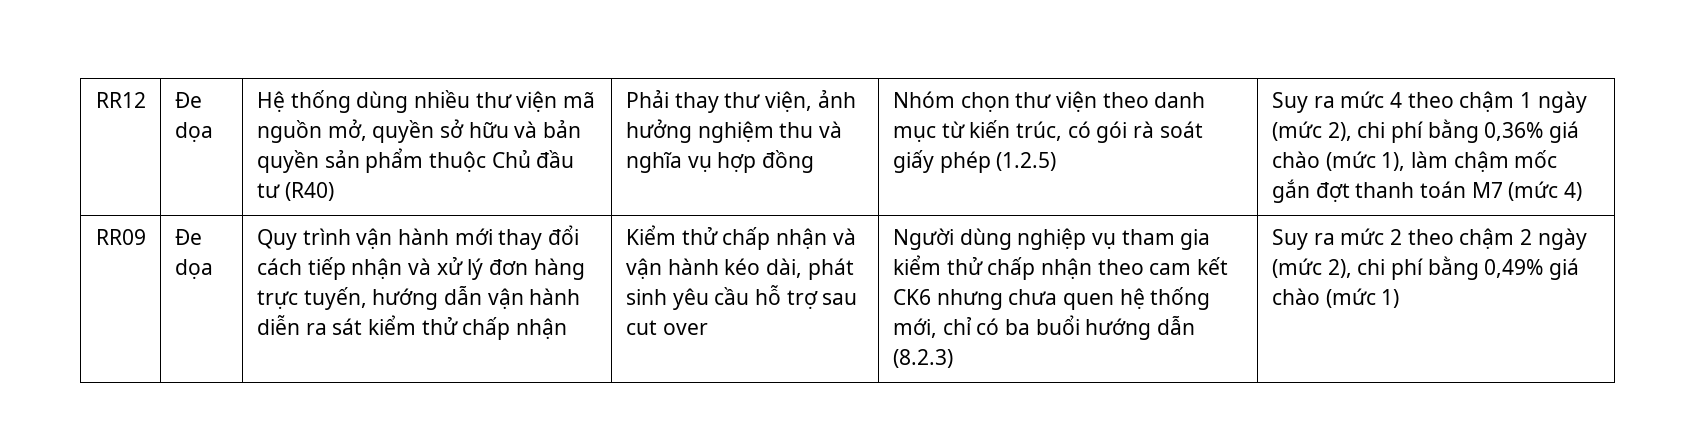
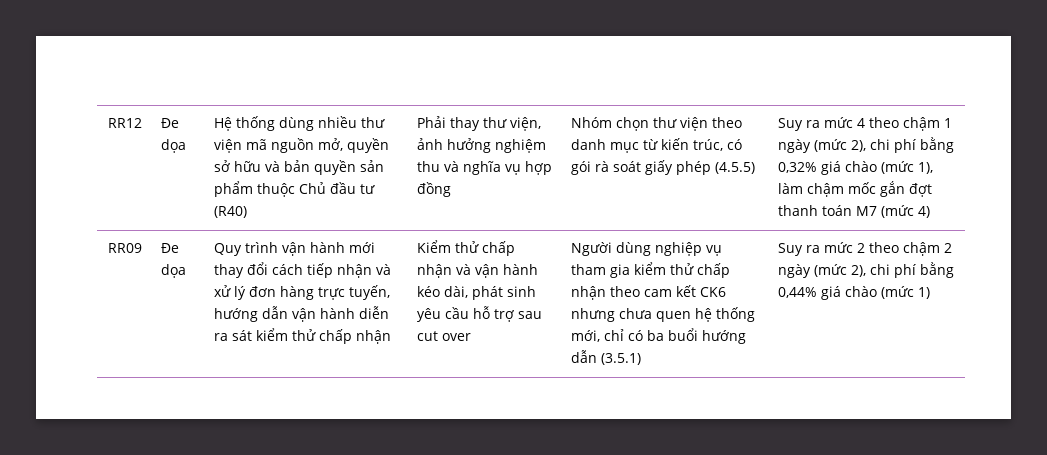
- Nhóm chọn thư viện theo danh mục từ kiến trúc, có gói rà soát giấy phép (1.2.5)
+ Nhóm chọn thư viện theo danh mục từ kiến trúc, có gói rà soát giấy phép (4.5.5)
- Suy ra mức 4 theo chậm 1 ngày (mức 2), chi phí bằng 0,36% giá chào (mức 1), làm chậm mốc gắn đợt thanh toán M7 (mức 4)
+ Suy ra mức 4 theo chậm 1 ngày (mức 2), chi phí bằng 0,32% giá chào (mức 1), làm chậm mốc gắn đợt thanh toán M7 (mức 4)
- Người dùng nghiệp vụ tham gia kiểm thử chấp nhận theo cam kết CK6 nhưng chưa quen hệ thống mới, chỉ có ba buổi hướng dẫn (8.2.3)
+ Người dùng nghiệp vụ tham gia kiểm thử chấp nhận theo cam kết CK6 nhưng chưa quen hệ thống mới, chỉ có ba buổi hướng dẫn (3.5.1)
- Suy ra mức 2 theo chậm 2 ngày (mức 2), chi phí bằng 0,49% giá chào (mức 1)
+ Suy ra mức 2 theo chậm 2 ngày (mức 2), chi phí bằng 0,44% giá chào (mức 1)

